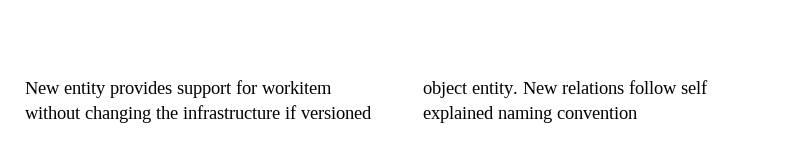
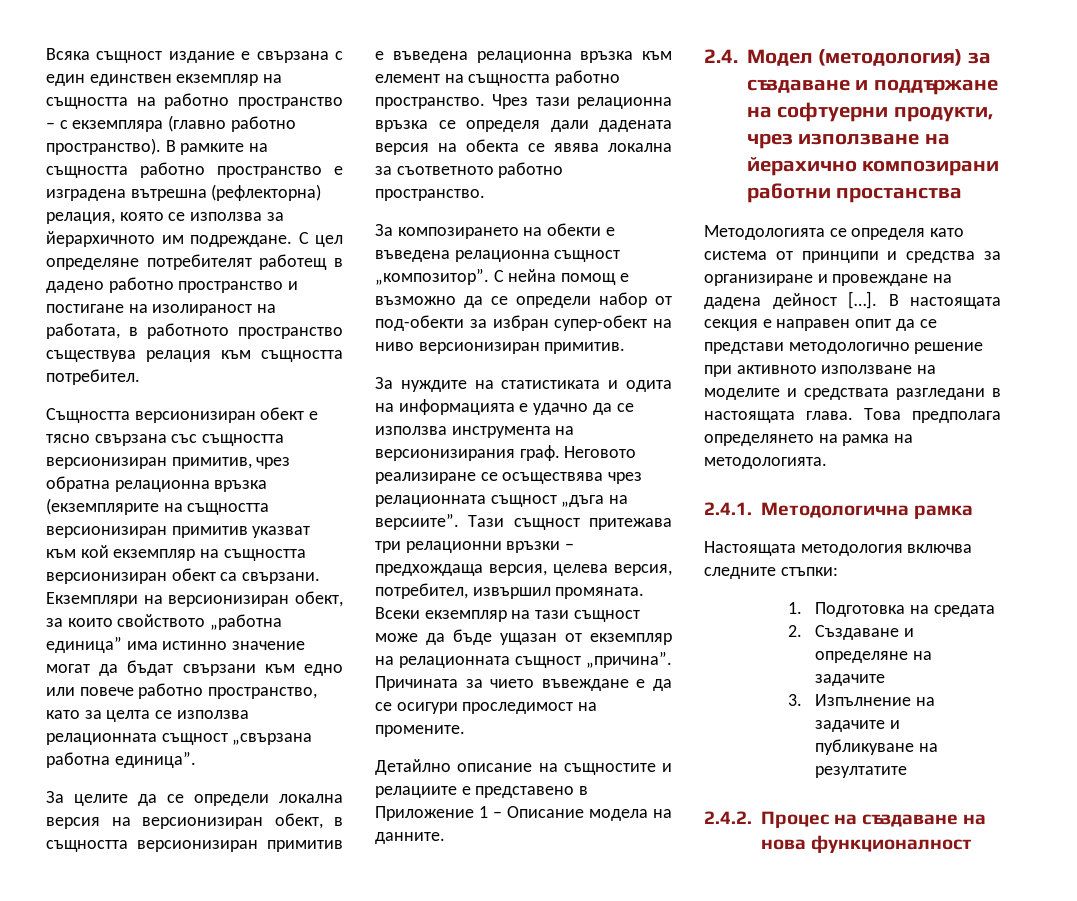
- New entity provides support for workitem without changing the infrastructure if versioned object entity. New relations follow self explained naming convention
+ Всяка същност издание е свързана с един единствен екземпляр на същността на работно пространство – с екземпляра (главно работно пространство). В рамките на същността работно пространство е изградена вътрешна (рефлекторна) релация, която се използва за йерархичното им подреждане. С цел определяне потребителят работещ в дадено работно пространство и постигане на изолираност на работата, в работното пространство съществува релация към същността потребител.
+ Същността версионизиран обект е тясно свързана със същността версионизиран примитив, чрез обратна релационна връзка (екземплярите на същността версионизиран примитив указват към кой екземпляр на същността версионизиран обект са свързани. Екземпляри на версионизиран обект, за които свойството „работна единица” има истинно значение могат да бъдат свързани към едно или повече работно пространство, като за целта се използва релационната същност „свързана работна единица”.
+ За целите да се определи локална версия на версионизиран обект, в същността версионизиран примитив е въведена релационна връзка към елемент на същността работно пространство. Чрез тази релационна връзка се определя дали дадената версия на обекта се явява локална за съответното работно пространство.
+ За композирането на обекти е въведена релационна същност „композитор”. С нейна помощ е възможно да се определи набор от под-обекти за избран супер-обект на ниво версионизиран примитив.
+ За нуждите на статистиката и одита на информацията е удачно да се използва инструмента на версионизирания граф. Неговото реализиране се осъществява чрез релационната същност „дъга на версиите”. Тази същност притежава три релационни връзки – предхождаща версия, целева версия, потребител, извършил промяната. Всеки екземпляр на тази същност може да бъде ущазан от екземпляр на релационната същност „причина”. Причината за чието въвеждане е да се осигури проследимост на промените.
+ Детайлно описание на същностите и релациите е представено в Приложение 1 – Описание модела на данните.
+ 2.4. Модел (методология) за създаване и поддържане на софтуерни продукти, чрез използване на йерахично композирани работни простанства
+ Методологията се определя като система от принципи и средства за организиране и провеждане на дадена дейност […]. В настоящата секция е направен опит да се представи методологично решение при активното използване на моделите и средствата разгледани в настоящата глава. Това предполага определянето на рамка на методологията.
+ 2.4.1. Методологична рамка
+ Настоящата методология включва следните стъпки:
+ 1. Подготовка на средата
+ 2. Създаване и определяне на задачите
+ 3. Изпълнение на задачите и публикуване на резултатите
+ 2.4.2. Процес на създаване на нова функционалност

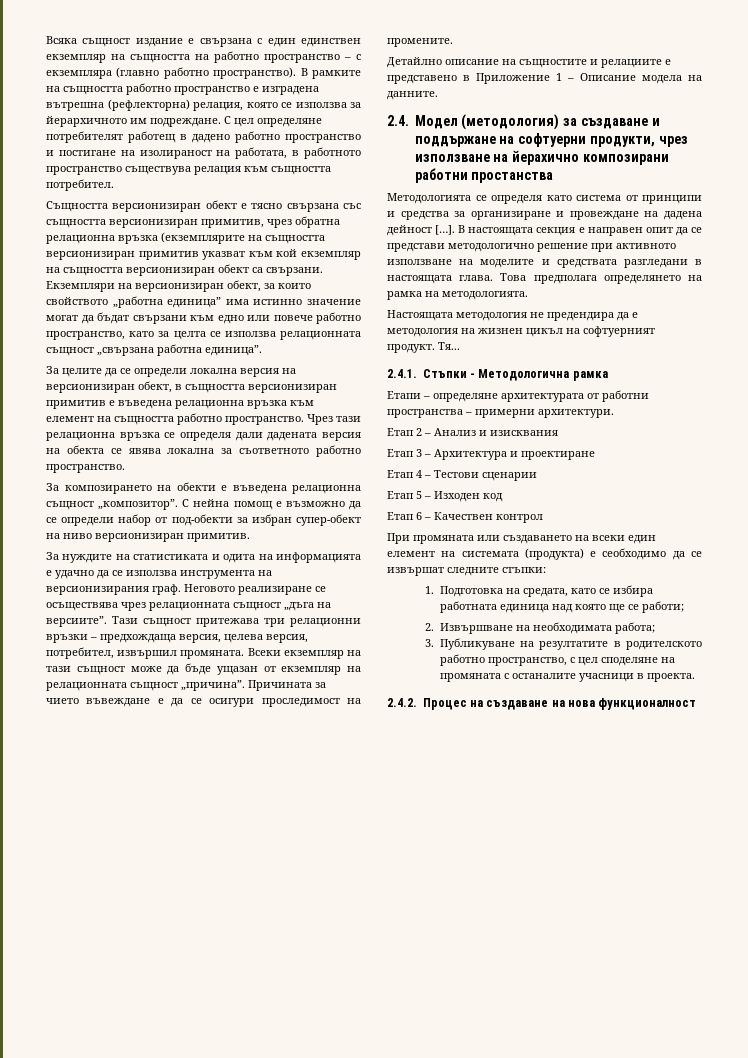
+ Настоящата методология не предендира да е методология на жизнен цикъл на софтуерният продукт. Тя...
- 2.4.1. Методологична рамка
+ 2.4.1. Стъпки - Методологична рамка
- Настоящата методология включва следните стъпки:
+ Етапи – определяне архитектурата от работни пространства – примерни архитектури.
+ Етап 2 – Анализ и изисквания
+ Етап 3 – Архитектура и проектиране
+ Етап 4 – Тестови сценарии
+ Етап 5 – Изходен код
+ Етап 6 – Качествен контрол
+ При промяната или създаването на всеки един елемент на системата (продукта) е сеобходимо да се извършат следните стъпки:
- 1. Подготовка на средата
- 2. Създаване и определяне на задачите
- 3. Изпълнение на задачите и публикуване на резултатите
+ 1. Подготовка на средата, като се избира работната единица над която ще се работи;
+ 2. Извършване на необходимата работа;
+ 3. Публикуване на резултатите в родителското работно пространство, с цел споделяне на промяната с останалите учасници в проекта.

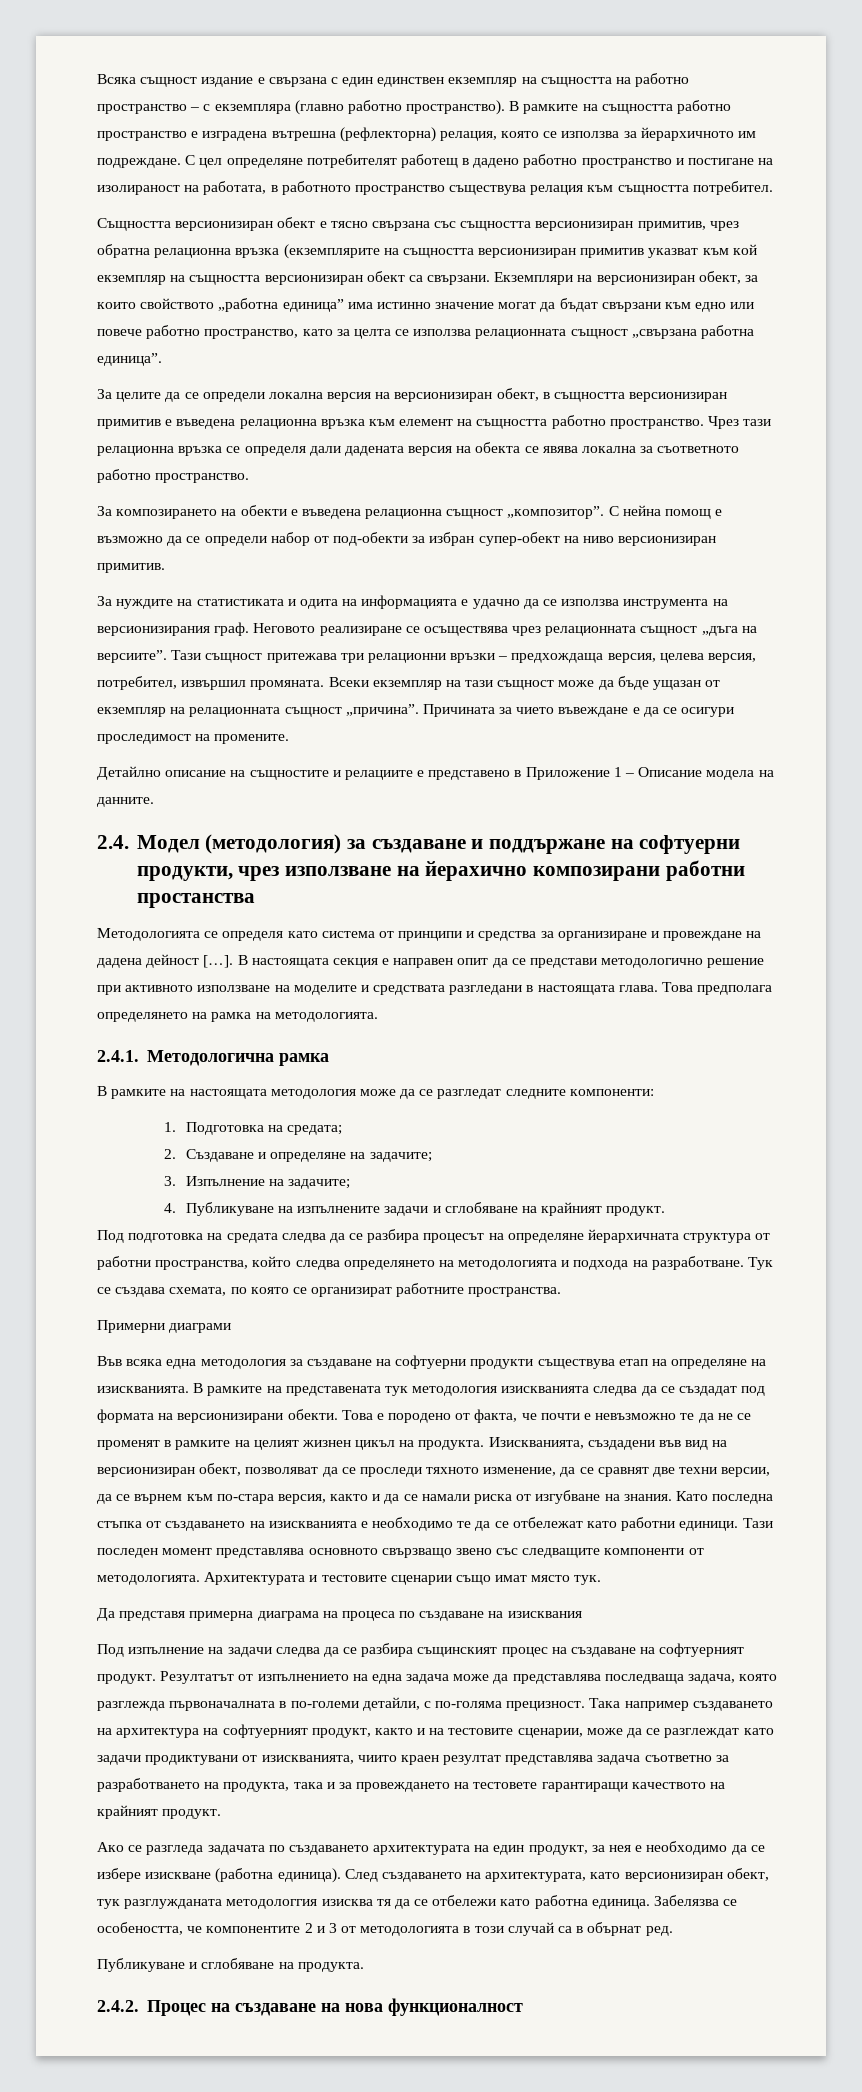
- Настоящата методология не предендира да е методология на жизнен цикъл на софтуерният продукт. Тя...
- 2.4.1. Стъпки - Методологична рамка
+ 2.4.1. Методологична рамка
- Етапи – определяне архитектурата от работни пространства – примерни архитектури.
- Етап 2 – Анализ и изисквания
- Етап 3 – Архитектура и проектиране
- Етап 4 – Тестови сценарии
- Етап 5 – Изходен код
- Етап 6 – Качествен контрол
- При промяната или създаването на всеки един елемент на системата (продукта) е сеобходимо да се извършат следните стъпки:
- 1. Подготовка на средата, като се избира работната единица над която ще се работи;
- 2. Извършване на необходимата работа;
- 3. Публикуване на резултатите в родителското работно пространство, с цел споделяне на промяната с останалите учасници в проекта.
+ В рамките на настоящата методология може да се разгледат следните компоненти:
+ 1. Подготовка на средата;
+ 2. Създаване и определяне на задачите;
+ 3. Изпълнение на задачите;
+ 4. Публикуване на изпълнените задачи и сглобяване на крайният продукт.
+ Под подготовка на средата следва да се разбира процесът на определяне йерархичната структура от работни пространства, който следва определянето на методологията и подхода на разработване. Тук се създава схемата, по която се организират работните пространства.
+ Примерни диаграми
+ Във всяка една методология за създаване на софтуерни продукти съществува етап на определяне на изискванията. В рамките на представената тук методология изискванията следва да се създадат под формата на версионизирани обекти. Това е породено от факта, че почти е невъзможно те да не се променят в рамките на целият жизнен цикъл на продукта. Изискванията, създадени във вид на версионизиран обект, позволяват да се проследи тяхното изменение, да се сравнят две техни версии, да се върнем към по-стара версия, както и да се намали риска от изгубване на знания. Като последна стъпка от създаването на изискванията е необходимо те да се отбележат като работни единици. Тази последен момент представлява основното свързващо звено със следващите компоненти от методологията. Архитектурата и тестовите сценарии също имат място тук.
+ Да представя примерна диаграма на процеса по създаване на изисквания
+ Под изпълнение на задачи следва да се разбира същинският процес на създаване на софтуерният продукт. Резултатът от изпълнението на една задача може да представлява последваща задача, която разглежда първоначалната в по-големи детайли, с по-голяма прецизност. Така например създаването на архитектура на софтуерният продукт, както и на тестовите сценарии, може да се разглеждат като задачи продиктувани от изискванията, чиито краен резултат представлява задача съответно за разработването на продукта, така и за провеждането на тестовете гарантиращи качеството на крайният продукт.
+ Ако се разгледа задачата по създаването архитектурата на един продукт, за нея е необходимо да се избере изискване (работна единица). След създаването на архитектурата, като версионизиран обект, тук разглужданата методологгия изисква тя да се отбележи като работна единица. Забелязва се особеността, че компонентите 2 и 3 от методологията в този случай са в обърнат ред.
+ Публикуване и сглобяване на продукта.

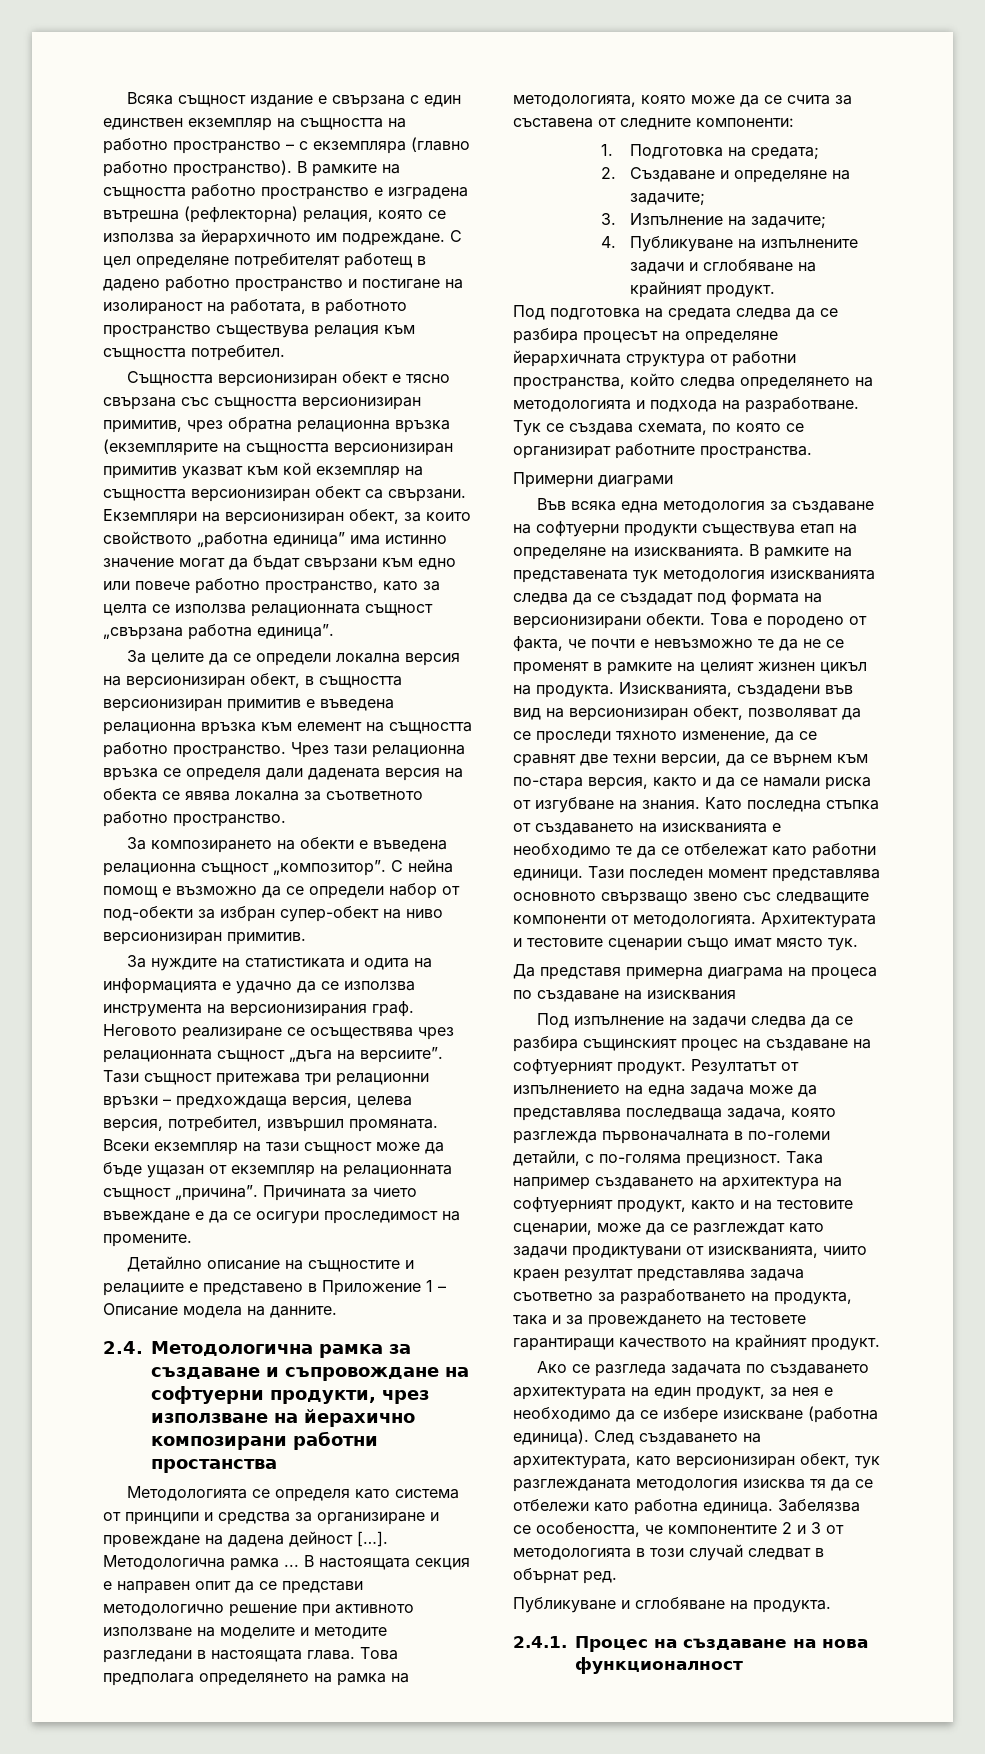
- 2.4. Модел (методология) за създаване и поддържане на софтуерни продукти, чрез използване на йерахично композирани работни простанства
+ 2.4. Методологична рамка за създаване и съпровождане на софтуерни продукти, чрез използване на йерахично композирани работни простанства
+ Методологична рамка ...
- В настоящата секция е направен опит да се представи методологично решение при активното използване на моделите и средствата разгледани в настоящата глава.
+ В настоящата секция е направен опит да се представи методологично решение при активното използване на моделите и методите разгледани в настоящата глава.
- Това предполага определянето на рамка на методологията.
- 2.4.1. Методологична рамка
- В рамките на настоящата методология може да се разгледат следните компоненти:
+ Това предполага определянето на рамка на методологията, която може да се счита за съставена от следните компоненти:
- След създаването на архитектурата, като версионизиран обект, тук разглужданата методологгия изисква тя да се отбележи като работна единица.
+ След създаването на архитектурата, като версионизиран обект, тук разглежданата методология изисква тя да се отбележи като работна единица.
- Забелязва се особеността, че компонентите 2 и 3 от методологията в този случай са в обърнат ред.
+ Забелязва се особеността, че компонентите 2 и 3 от методологията в този случай следват в обърнат ред.
- 2.4.2. Процес на създаване на нова функционалност
+ 2.4.1. Процес на създаване на нова функционалност

